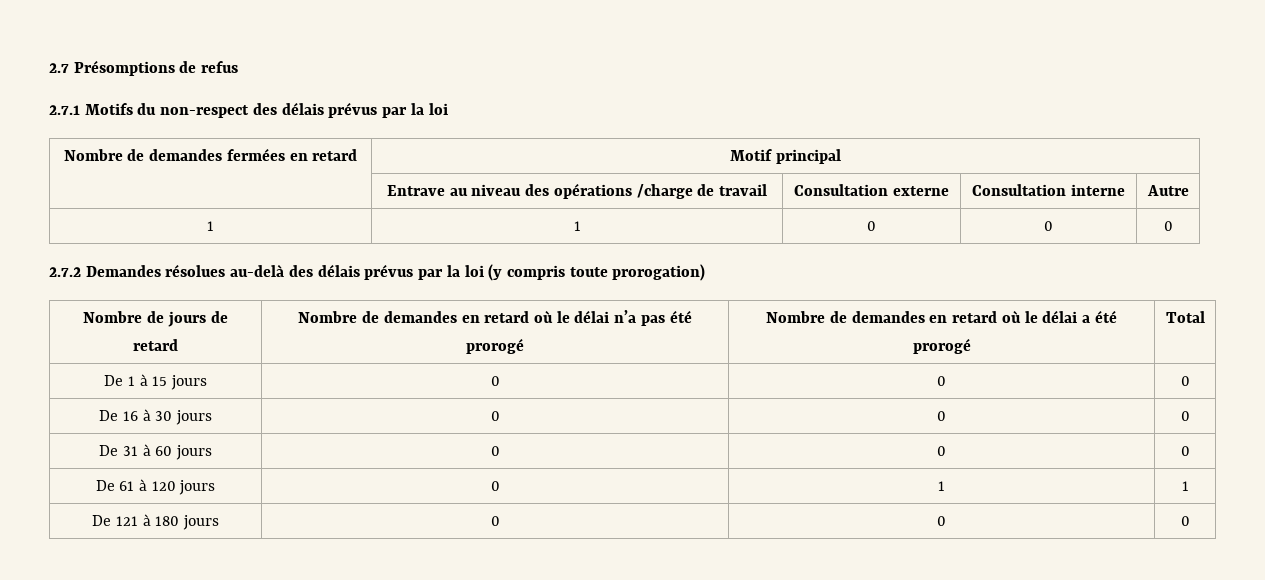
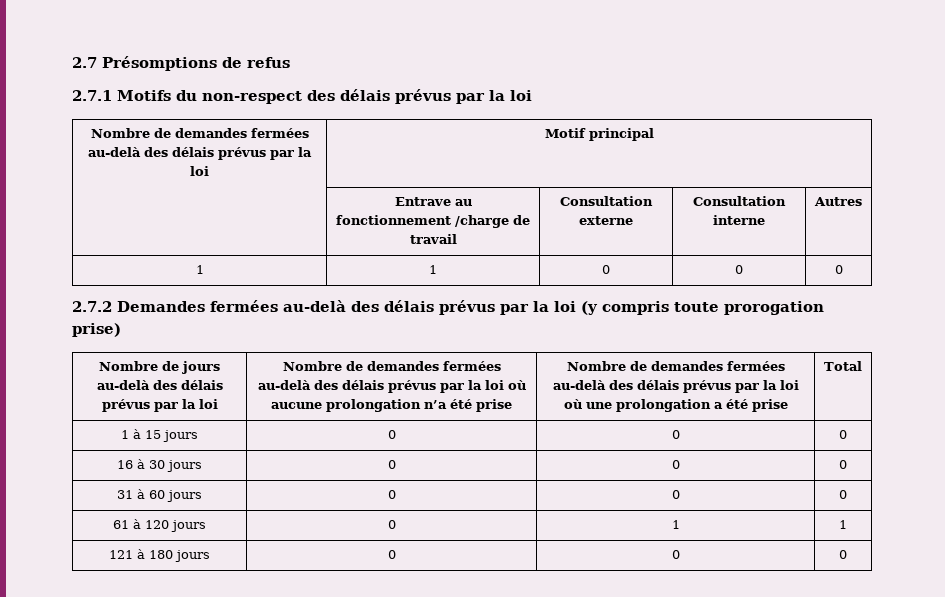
- Nombre de demandes fermées en retard | Motif principal
+ Nombre de demandes fermées au-delà des délais prévus par la loi | Motif principal
- | Entrave au niveau des opérations /charge de travail | Consultation externe | Consultation interne | Autre
+ | Entrave au fonctionnement /charge de travail | Consultation externe | Consultation interne | Autres
- 2.7.2 Demandes résolues au-delà des délais prévus par la loi (y compris toute prorogation)
+ 2.7.2 Demandes fermées au-delà des délais prévus par la loi (y compris toute prorogation prise)
- Nombre de jours de retard | Nombre de demandes en retard où le délai n’a pas été prorogé | Nombre de demandes en retard où le délai a été prorogé
+ Nombre de jours au-delà des délais prévus par la loi | Nombre de demandes fermées au-delà des délais prévus par la loi où aucune prolongation n’a été prise | Nombre de demandes fermées au-delà des délais prévus par la loi où une prolongation a été prise
- De 1 à 15 jours | 0 | 0 | 0
+ 1 à 15 jours | 0 | 0 | 0
- De 16 à 30 jours | 0 | 0 | 0
+ 16 à 30 jours | 0 | 0 | 0
- De 31 à 60 jours | 0 | 0 | 0
+ 31 à 60 jours | 0 | 0 | 0
- De 61 à 120 jours | 0 | 1 | 1
+ 61 à 120 jours | 0 | 1 | 1
- De 121 à 180 jours | 0 | 0 | 0
+ 121 à 180 jours | 0 | 0 | 0

